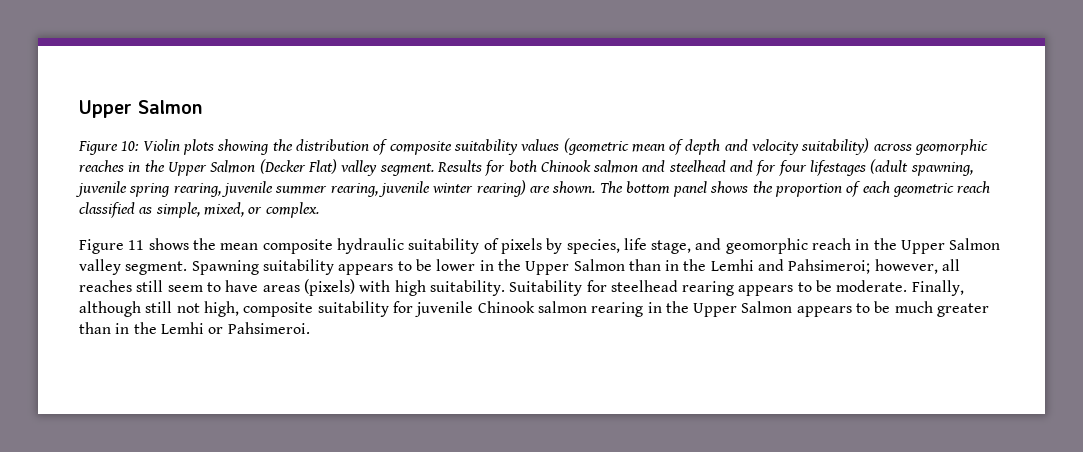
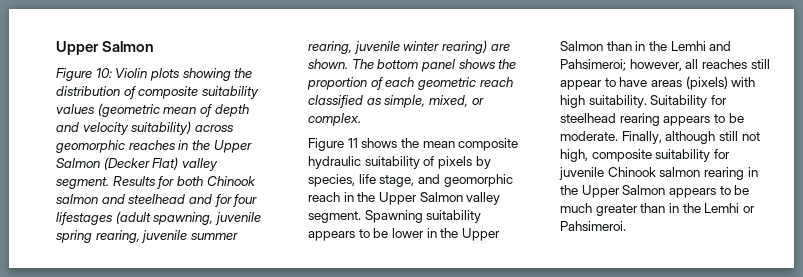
- Spawning suitability appears to be lower in the Upper Salmon than in the Lemhi and Pahsimeroi; however, all reaches still seem to have areas (pixels) with high suitability.
+ Spawning suitability appears to be lower in the Upper Salmon than in the Lemhi and Pahsimeroi; however, all reaches still appear to have areas (pixels) with high suitability.

